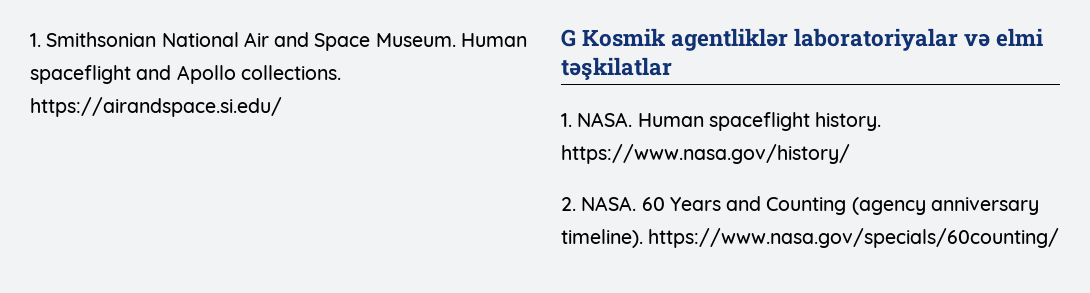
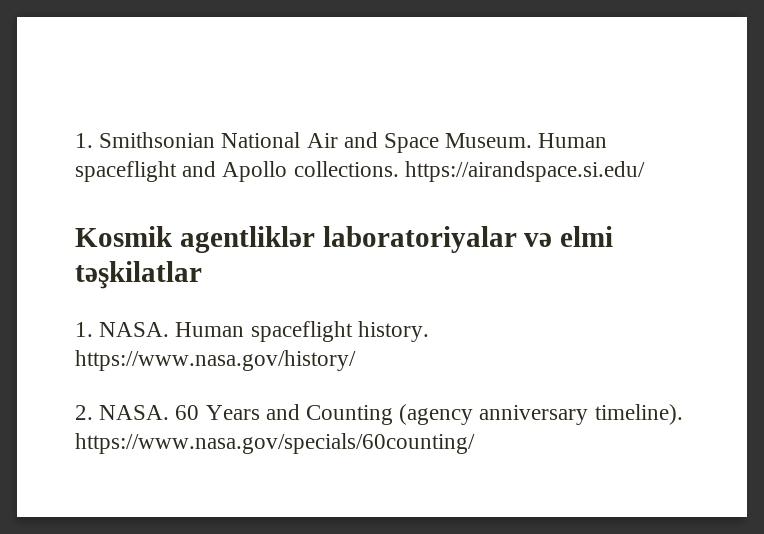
- G Kosmik agentliklər laboratoriyalar və elmi təşkilatlar
+ Kosmik agentliklər laboratoriyalar və elmi təşkilatlar

